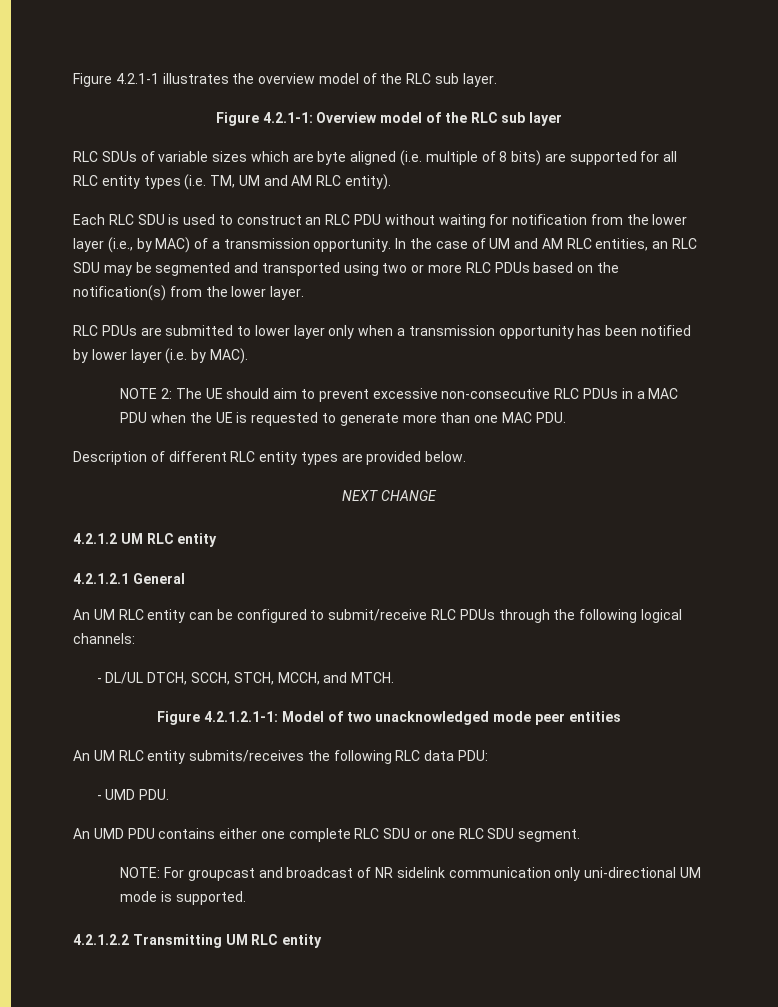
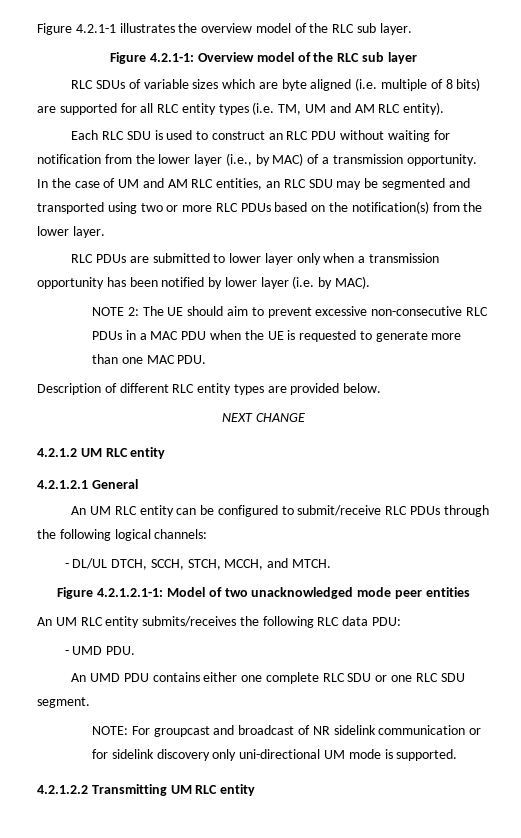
- NOTE: For groupcast and broadcast of NR sidelink communication only uni-directional UM mode is supported.
+ NOTE: For groupcast and broadcast of NR sidelink communication or for sidelink discovery only uni-directional UM mode is supported.

